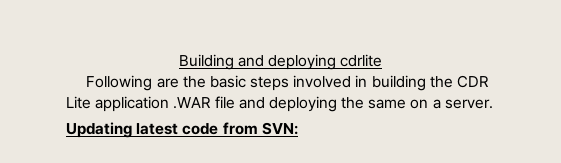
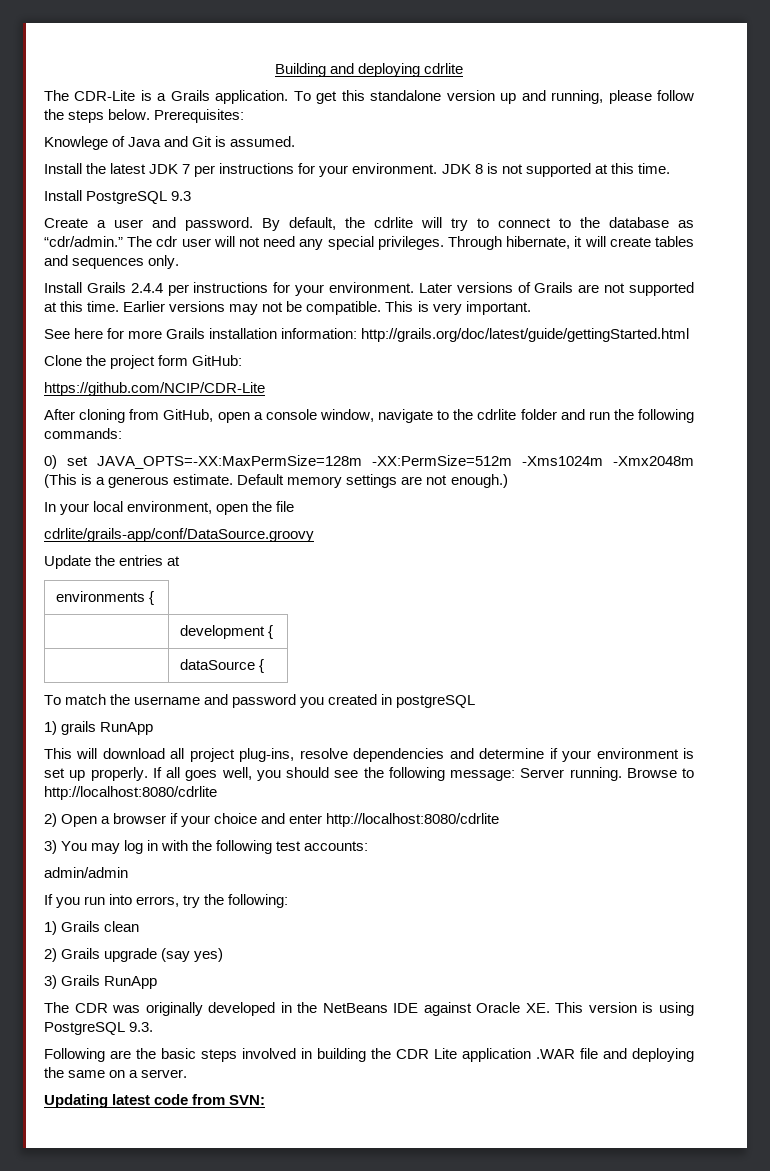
+ The CDR-Lite is a Grails application. To get this standalone version up and running, please follow the steps below. Prerequisites:
+ Knowlege of Java and Git is assumed.
+ Install the latest JDK 7 per instructions for your environment. JDK 8 is not supported at this time.
+ Install PostgreSQL 9.3
+ Create a user and password. By default, the cdrlite will try to connect to the database as “cdr/admin.” The cdr user will not need any special privileges. Through hibernate, it will create tables and sequences only.
+ Install Grails 2.4.4 per instructions for your environment. Later versions of Grails are not supported at this time. Earlier versions may not be compatible. This is very important.
+ See here for more Grails installation information: http://grails.org/doc/latest/guide/gettingStarted.html
+ Clone the project form GitHub:
+ https://github.com/NCIP/CDR-Lite
+ After cloning from GitHub, open a console window, navigate to the cdrlite folder and run the following commands:
+ 0) set JAVA_OPTS=-XX:MaxPermSize=128m -XX:PermSize=512m -Xms1024m -Xmx2048m (This is a generous estimate. Default memory settings are not enough.)
+ In your local environment, open the file
+ cdrlite/grails-app/conf/DataSource.groovy
+ Update the entries at
+ environments {
+ | development {
+ | dataSource {
+ To match the username and password you created in postgreSQL
+ 1) grails RunApp
+ This will download all project plug-ins, resolve dependencies and determine if your environment is set up properly. If all goes well, you should see the following message: Server running. Browse to http://localhost:8080/cdrlite
+ 2) Open a browser if your choice and enter http://localhost:8080/cdrlite
+ 3) You may log in with the following test accounts:
+ admin/admin
+ If you run into errors, try the following:
+ 1) Grails clean
+ 2) Grails upgrade (say yes)
+ 3) Grails RunApp
+ The CDR was originally developed in the NetBeans IDE against Oracle XE. This version is using PostgreSQL 9.3.

